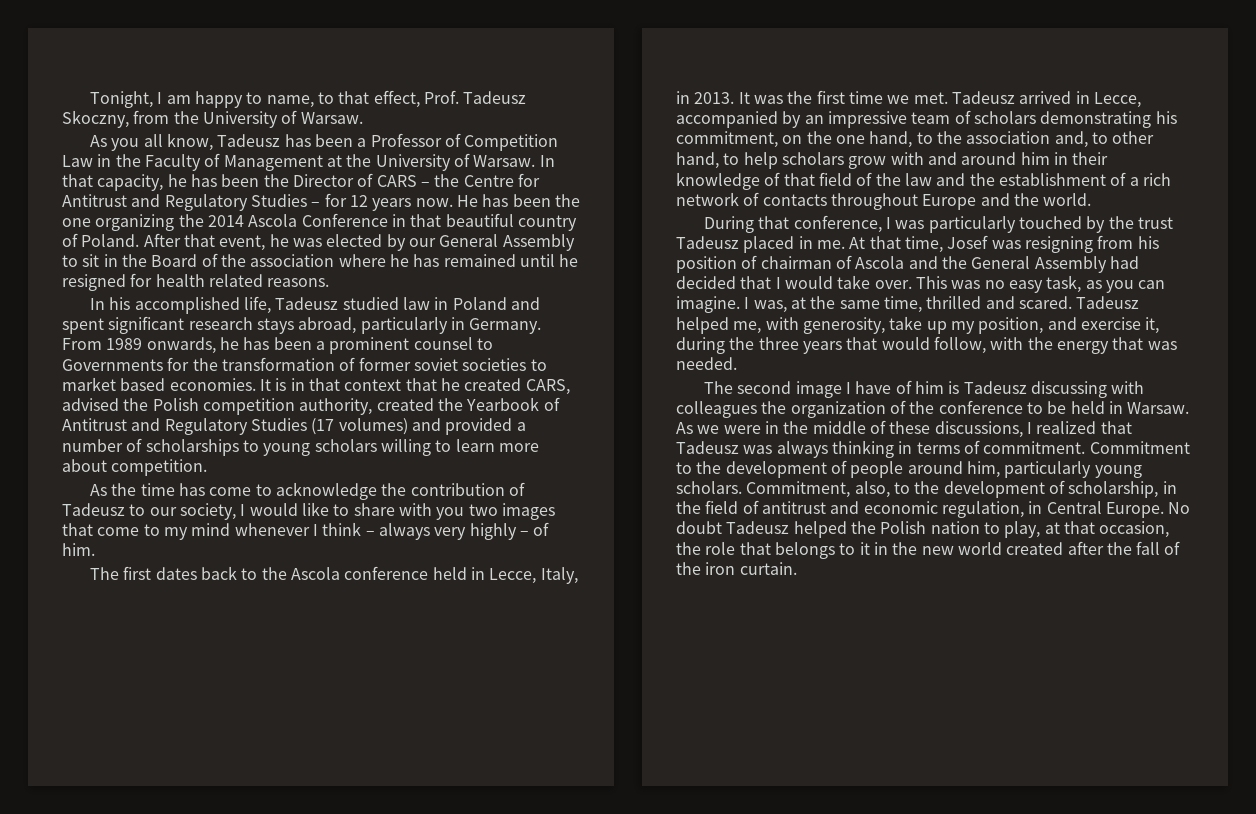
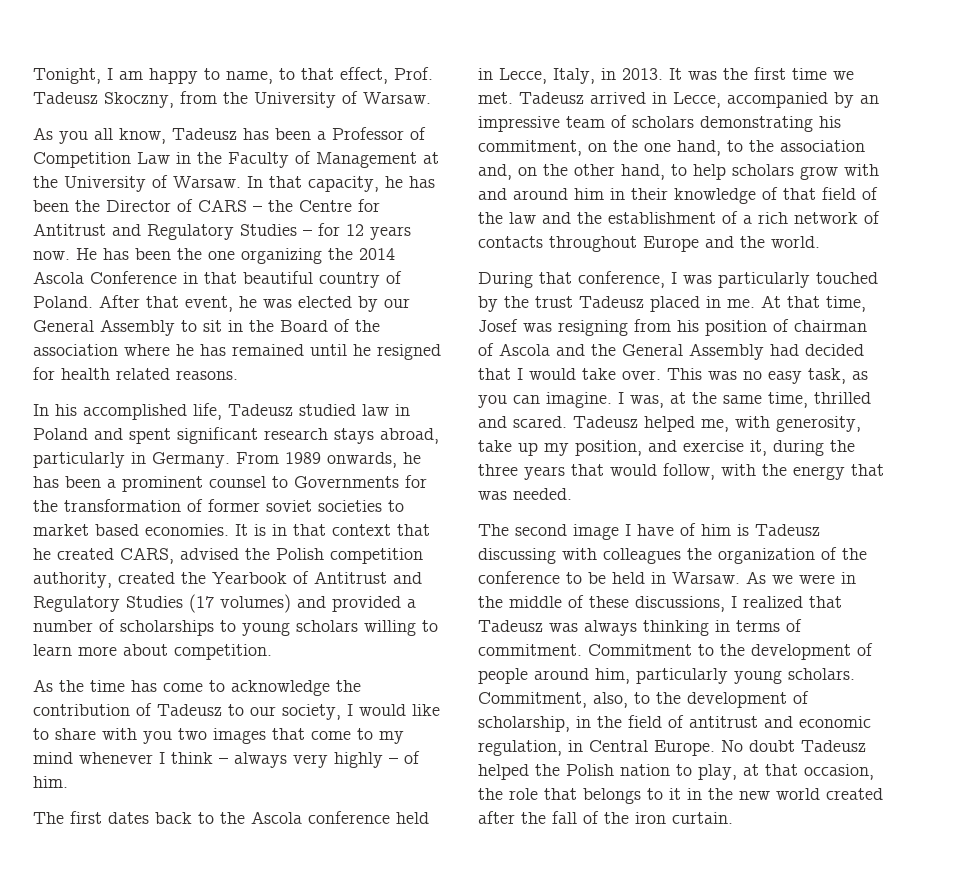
- Tadeusz arrived in Lecce, accompanied by an impressive team of scholars demonstrating his commitment, on the one hand, to the association and, to other hand, to help scholars grow with and around him in their knowledge of that field of the law and the establishment of a rich network of contacts throughout Europe and the world.
+ Tadeusz arrived in Lecce, accompanied by an impressive team of scholars demonstrating his commitment, on the one hand, to the association and, on the other hand, to help scholars grow with and around him in their knowledge of that field of the law and the establishment of a rich network of contacts throughout Europe and the world.

